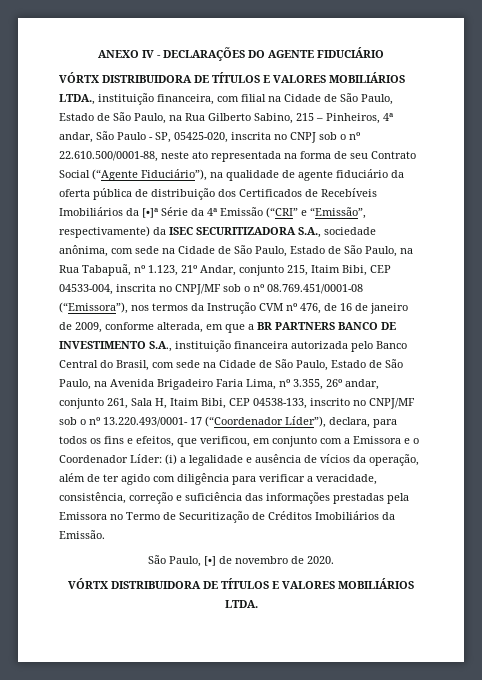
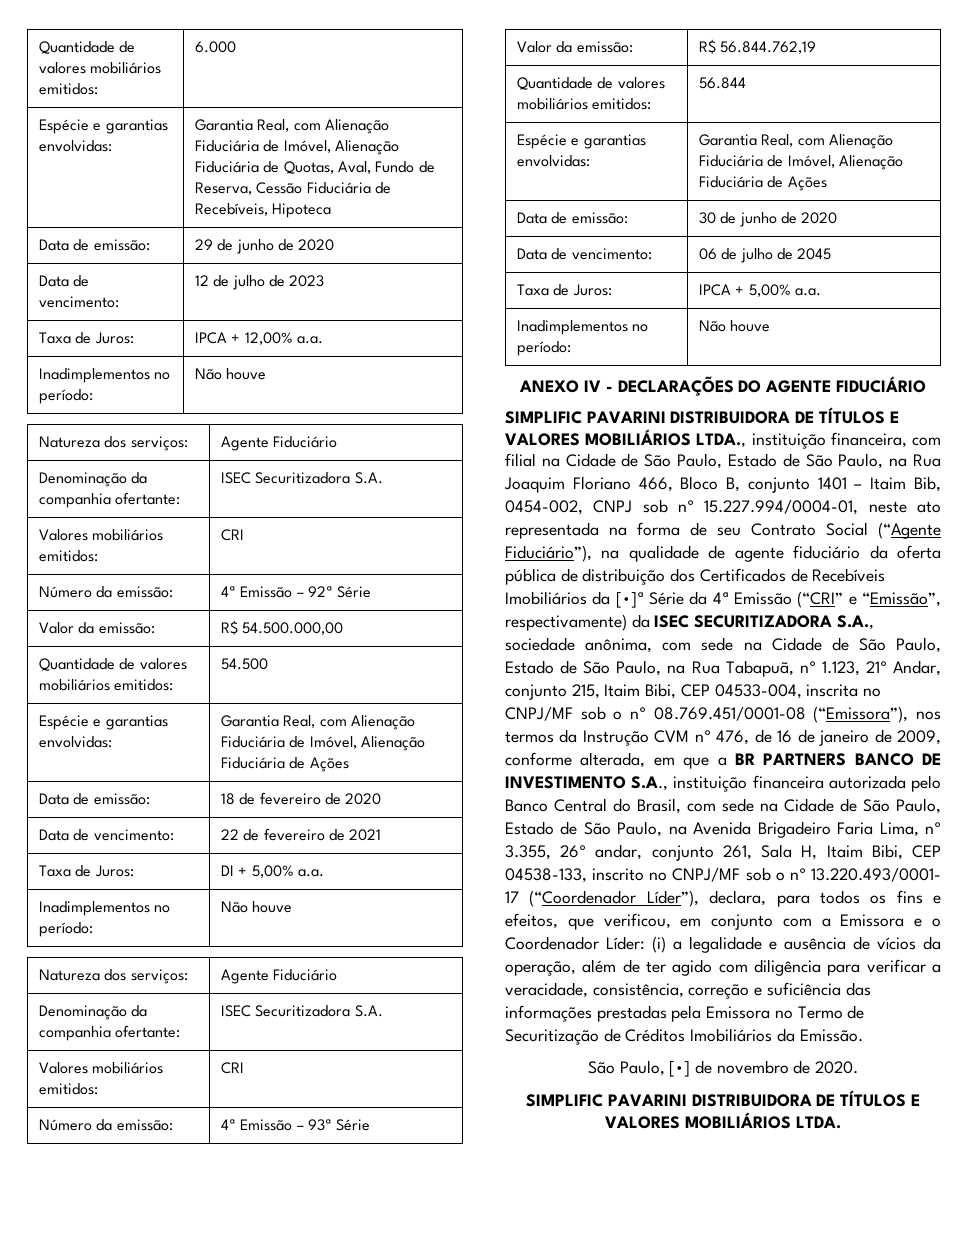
+ Quantidade de valores mobiliários emitidos: | 6.000
+ Espécie e garantias envolvidas: | Garantia Real, com Alienação Fiduciária de Imóvel, Alienação Fiduciária de Quotas, Aval, Fundo de Reserva, Cessão Fiduciária de Recebíveis, Hipoteca
+ Data de emissão: | 29 de junho de 2020
+ Data de vencimento: | 12 de julho de 2023
+ Taxa de Juros: | IPCA + 12,00% a.a.
+ Inadimplementos no período: | Não houve
+ Natureza dos serviços: | Agente Fiduciário
+ Denominação da companhia ofertante: | ISEC Securitizadora S.A.
+ Valores mobiliários emitidos: | CRI
+ Número da emissão: | 4ª Emissão – 92ª Série
+ Valor da emissão: | R$ 54.500.000,00
+ Quantidade de valores mobiliários emitidos: | 54.500
+ Espécie e garantias envolvidas: | Garantia Real, com Alienação Fiduciária de Imóvel, Alienação Fiduciária de Ações
+ Data de emissão: | 18 de fevereiro de 2020
+ Data de vencimento: | 22 de fevereiro de 2021
+ Taxa de Juros: | DI + 5,00% a.a.
+ Inadimplementos no período: | Não houve
+ Natureza dos serviços: | Agente Fiduciário
+ Denominação da companhia ofertante: | ISEC Securitizadora S.A.
+ Valores mobiliários emitidos: | CRI
+ Número da emissão: | 4ª Emissão – 93ª Série
+ Valor da emissão: | R$ 56.844.762,19
+ Quantidade de valores mobiliários emitidos: | 56.844
+ Espécie e garantias envolvidas: | Garantia Real, com Alienação Fiduciária de Imóvel, Alienação Fiduciária de Ações
+ Data de emissão: | 30 de junho de 2020
+ Data de vencimento: | 06 de julho de 2045
+ Taxa de Juros: | IPCA + 5,00% a.a.
+ Inadimplementos no período: | Não houve
- VÓRTX DISTRIBUIDORA DE TÍTULOS E VALORES MOBILIÁRIOS LTDA., instituição financeira, com filial na Cidade de São Paulo, Estado de São Paulo, na Rua Gilberto Sabino, 215 – Pinheiros, 4ª andar, São Paulo - SP, 05425-020, inscrita no CNPJ sob o nº 22.610.500/0001-88, neste ato representada na forma de seu Contrato Social (“Agente Fiduciário”), na qualidade de agente fiduciário da oferta pública de distribuição dos Certificados de Recebíveis Imobiliários da [•]ª Série da 4ª Emissão (“CRI” e “Emissão”, respectivamente) da ISEC SECURITIZADORA S.A., sociedade anônima, com sede na Cidade de São Paulo, Estado de São Paulo, na Rua Tabapuã, nº 1.123, 21º Andar, conjunto 215, Itaim Bibi, CEP 04533-004, inscrita no CNPJ/MF sob o nº 08.769.451/0001-08 (“Emissora”), nos termos da Instrução CVM nº 476, de 16 de janeiro de 2009, conforme alterada, em que a BR PARTNERS BANCO DE INVESTIMENTO S.A., instituição financeira autorizada pelo Banco Central do Brasil, com sede na Cidade de São Paulo, Estado de São Paulo, na Avenida Brigadeiro Faria Lima, nº 3.355, 26º andar, conjunto 261, Sala H, Itaim Bibi, CEP 04538-133, inscrito no CNPJ/MF sob o nº 13.220.493/0001- 17 (“Coordenador Líder”), declara, para todos os fins e efeitos, que verificou, em conjunto com a Emissora e o Coordenador Líder:
+ SIMPLIFIC PAVARINI DISTRIBUIDORA DE TÍTULOS E VALORES MOBILIÁRIOS LTDA., instituição financeira, com filial na Cidade de São Paulo, Estado de São Paulo, na Rua Joaquim Floriano 466, Bloco B, conjunto 1401 – Itaim Bib, 0454-002, CNPJ sob nº 15.227.994/0004-01, neste ato representada na forma de seu Contrato Social (“Agente Fiduciário”), na qualidade de agente fiduciário da oferta pública de distribuição dos Certificados de Recebíveis Imobiliários da [•]ª Série da 4ª Emissão (“CRI” e “Emissão”, respectivamente) da ISEC SECURITIZADORA S.A., sociedade anônima, com sede na Cidade de São Paulo, Estado de São Paulo, na Rua Tabapuã, nº 1.123, 21º Andar, conjunto 215, Itaim Bibi, CEP 04533-004, inscrita no CNPJ/MF sob o nº 08.769.451/0001-08 (“Emissora”), nos termos da Instrução CVM nº 476, de 16 de janeiro de 2009, conforme alterada, em que a BR PARTNERS BANCO DE INVESTIMENTO S.A., instituição financeira autorizada pelo Banco Central do Brasil, com sede na Cidade de São Paulo, Estado de São Paulo, na Avenida Brigadeiro Faria Lima, nº 3.355, 26º andar, conjunto 261, Sala H, Itaim Bibi, CEP 04538-133, inscrito no CNPJ/MF sob o nº 13.220.493/0001- 17 (“Coordenador Líder”), declara, para todos os fins e efeitos, que verificou, em conjunto com a Emissora e o Coordenador Líder:
- VÓRTX DISTRIBUIDORA DE TÍTULOS E VALORES MOBILIÁRIOS LTDA.
+ SIMPLIFIC PAVARINI DISTRIBUIDORA DE TÍTULOS E VALORES MOBILIÁRIOS LTDA.

